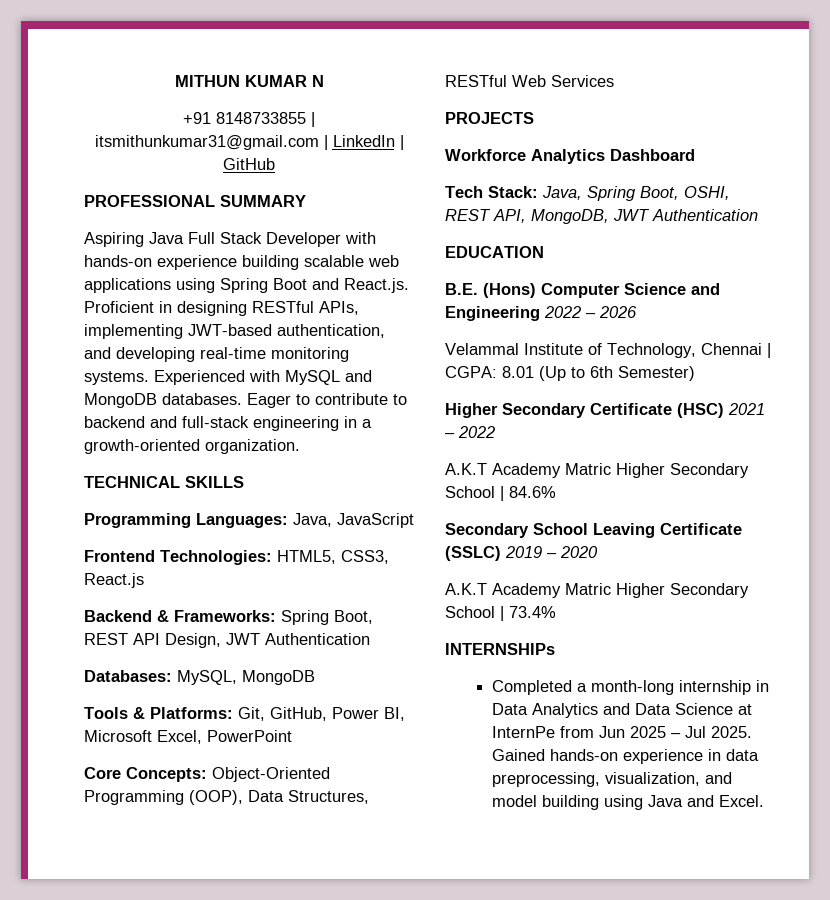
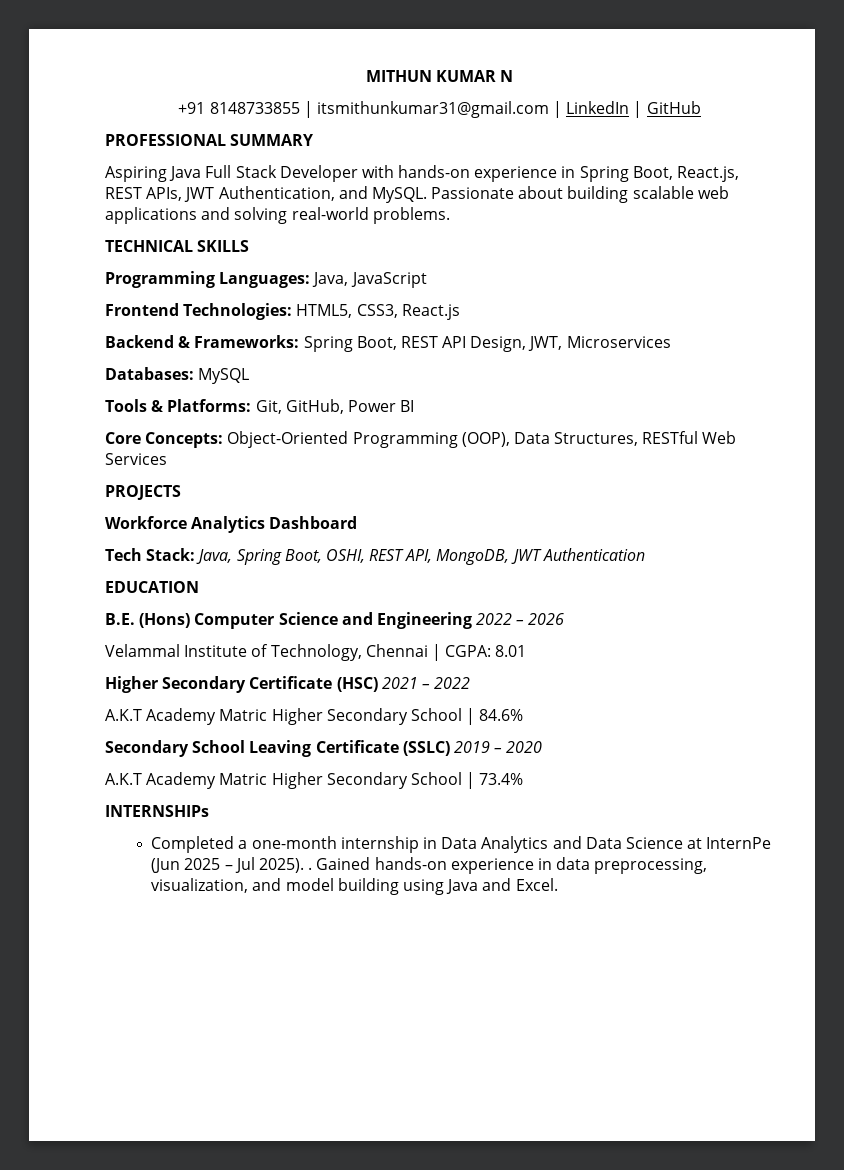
- Aspiring Java Full Stack Developer with hands-on experience building scalable web applications using Spring Boot and React.js. Proficient in designing RESTful APIs, implementing JWT-based authentication, and developing real-time monitoring systems. Experienced with MySQL and MongoDB databases. Eager to contribute to backend and full-stack engineering in a growth-oriented organization.
+ Aspiring Java Full Stack Developer with hands-on experience in Spring Boot, React.js, REST APIs, JWT Authentication, and MySQL. Passionate about building scalable web applications and solving real-world problems.
- Backend & Frameworks: Spring Boot, REST API Design, JWT Authentication
+ Backend & Frameworks: Spring Boot, REST API Design, JWT, Microservices
- Databases: MySQL, MongoDB
+ Databases: MySQL
- Tools & Platforms: Git, GitHub, Power BI, Microsoft Excel, PowerPoint
+ Tools & Platforms: Git, GitHub, Power BI
- Velammal Institute of Technology, Chennai | CGPA: 8.01 (Up to 6th Semester)
+ Velammal Institute of Technology, Chennai | CGPA: 8.01
- Completed a month-long internship in Data Analytics and Data Science at InternPe from Jun 2025 – Jul 2025.
+ Completed a one-month internship in Data Analytics and Data Science at InternPe (Jun 2025 – Jul 2025). .

